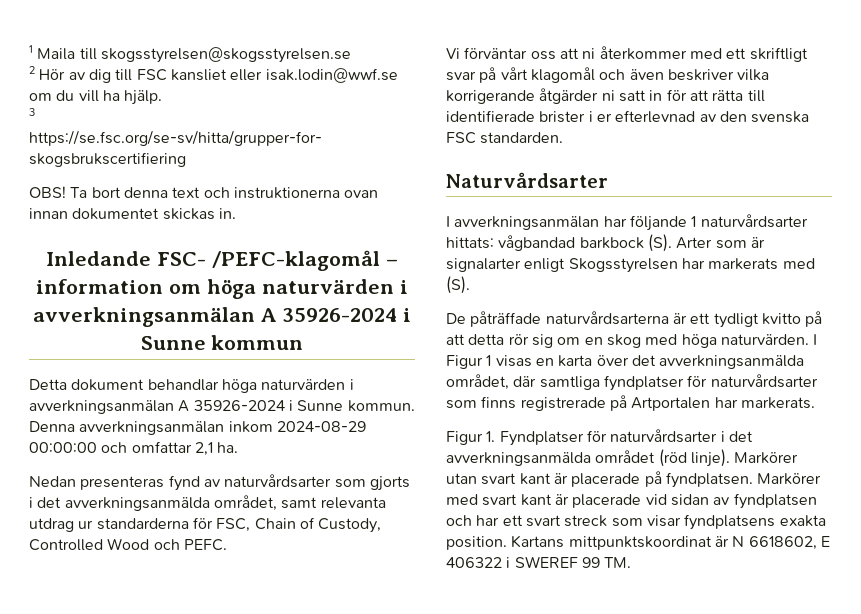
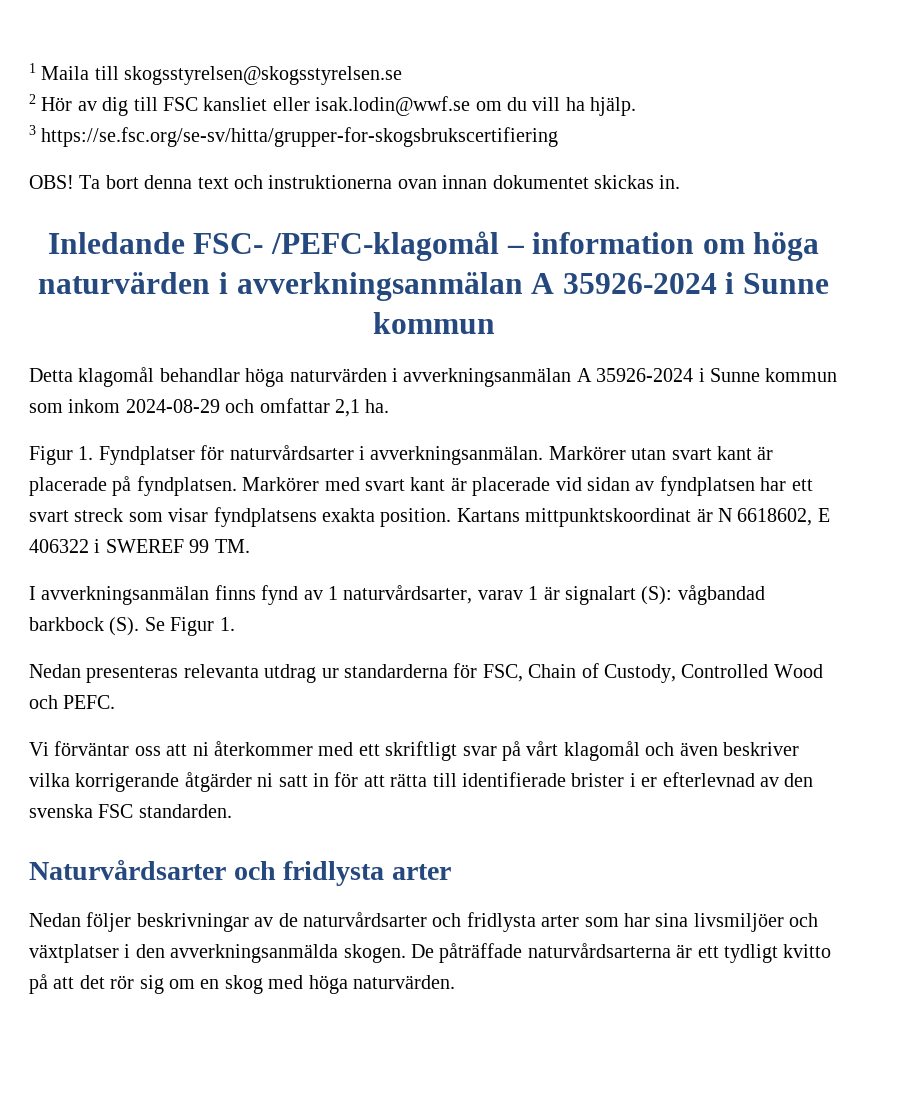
- Detta dokument behandlar höga naturvärden i avverkningsanmälan A 35926-2024 i Sunne kommun. Denna avverkningsanmälan inkom 2024-08-29 00:00:00 och omfattar 2,1 ha.
+ Detta klagomål behandlar höga naturvärden i avverkningsanmälan A 35926-2024 i Sunne kommun som inkom 2024-08-29 och omfattar 2,1 ha.
- Nedan presenteras fynd av naturvårdsarter som gjorts i det avverkningsanmälda området, samt relevanta utdrag ur standarderna för FSC, Chain of Custody, Controlled Wood och PEFC.
+ Figur 1. Fyndplatser för naturvårdsarter i avverkningsanmälan. Markörer utan svart kant är placerade på fyndplatsen. Markörer med svart kant är placerade vid sidan av fyndplatsen har ett svart streck som visar fyndplatsens exakta position. Kartans mittpunktskoordinat är N 6618602, E 406322 i SWEREF 99 TM.
+ I avverkningsanmälan finns fynd av 1 naturvårdsarter, varav 1 är signalart (S): vågbandad barkbock (S). Se Figur 1.
+ Nedan presenteras relevanta utdrag ur standarderna för FSC, Chain of Custody, Controlled Wood och PEFC.
- Naturvårdsarter
- I avverkningsanmälan har följande 1 naturvårdsarter hittats: vågbandad barkbock (S). Arter som är signalarter enligt Skogsstyrelsen har markerats med (S).
- De påträffade naturvårdsarterna är ett tydligt kvitto på att detta rör sig om en skog med höga naturvärden. I Figur 1 visas en karta över det avverkningsanmälda området, där samtliga fyndplatser för naturvårdsarter som finns registrerade på Artportalen har markerats.
- Figur 1. Fyndplatser för naturvårdsarter i det avverkningsanmälda området (röd linje). Markörer utan svart kant är placerade på fyndplatsen. Markörer med svart kant är placerade vid sidan av fyndplatsen och har ett svart streck som visar fyndplatsens exakta position. Kartans mittpunktskoordinat är N 6618602, E 406322 i SWEREF 99 TM.
+ Naturvårdsarter och fridlysta arter
+ Nedan följer beskrivningar av de naturvårdsarter och fridlysta arter som har sina livsmiljöer och växtplatser i den avverkningsanmälda skogen. De påträffade naturvårdsarterna är ett tydligt kvitto på att det rör sig om en skog med höga naturvärden.

